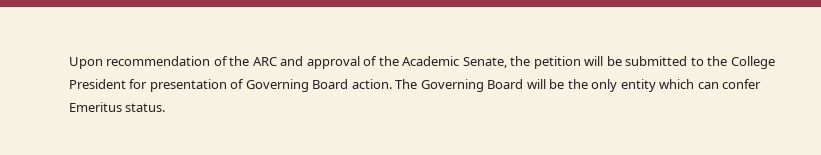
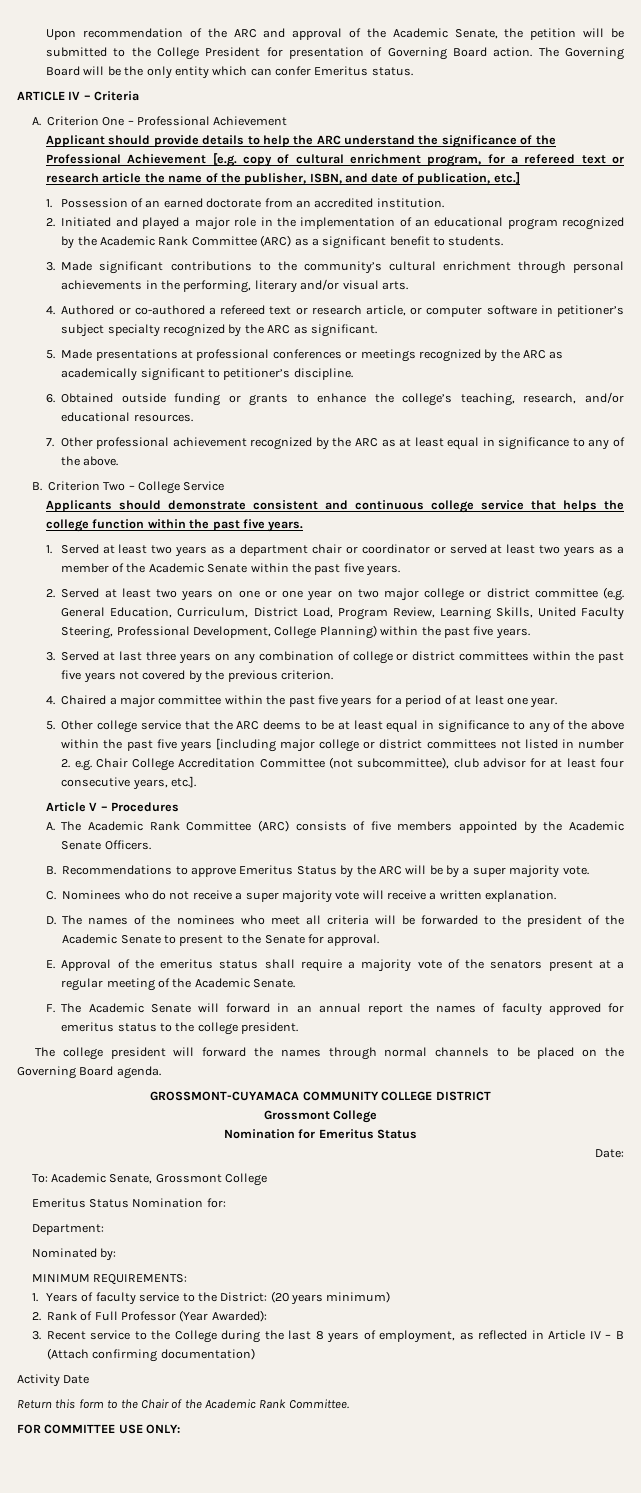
+ ARTICLE IV – Criteria
+ A. Criterion One – Professional Achievement
+ Applicant should provide details to help the ARC understand the significance of the Professional Achievement [e.g. copy of cultural enrichment program, for a refereed text or research article the name of the publisher, ISBN, and date of publication, etc.]
+ 1. Possession of an earned doctorate from an accredited institution.
+ 2. Initiated and played a major role in the implementation of an educational program recognized by the Academic Rank Committee (ARC) as a significant benefit to students.
+ 3. Made significant contributions to the community’s cultural enrichment through personal achievements in the performing, literary and/or visual arts.
+ 4. Authored or co-authored a refereed text or research article, or computer software in petitioner’s subject specialty recognized by the ARC as significant.
+ 5. Made presentations at professional conferences or meetings recognized by the ARC as academically significant to petitioner’s discipline.
+ 6. Obtained outside funding or grants to enhance the college’s teaching, research, and/or educational resources.
+ 7. Other professional achievement recognized by the ARC as at least equal in significance to any of the above.
+ B. Criterion Two – College Service
+ Applicants should demonstrate consistent and continuous college service that helps the college function within the past five years.
+ 1. Served at least two years as a department chair or coordinator or served at least two years as a member of the Academic Senate within the past five years.
+ 2. Served at least two years on one or one year on two major college or district committee (e.g. General Education, Curriculum, District Load, Program Review, Learning Skills, United Faculty Steering, Professional Development, College Planning) within the past five years.
+ 3. Served at last three years on any combination of college or district committees within the past five years not covered by the previous criterion.
+ 4. Chaired a major committee within the past five years for a period of at least one year.
+ 5. Other college service that the ARC deems to be at least equal in significance to any of the above within the past five years [including major college or district committees not listed in number 2. e.g. Chair College Accreditation Committee (not subcommittee), club advisor for at least four consecutive years, etc.].
+ Article V – Procedures
+ A. The Academic Rank Committee (ARC) consists of five members appointed by the Academic Senate Officers.
+ B. Recommendations to approve Emeritus Status by the ARC will be by a super majority vote.
+ C. Nominees who do not receive a super majority vote will receive a written explanation.
+ D. The names of the nominees who meet all criteria will be forwarded to the president of the Academic Senate to present to the Senate for approval.
+ E. Approval of the emeritus status shall require a majority vote of the senators present at a regular meeting of the Academic Senate.
+ F. The Academic Senate will forward in an annual report the names of faculty approved for emeritus status to the college president.
+ The college president will forward the names through normal channels to be placed on the Governing Board agenda.
+ GROSSMONT-CUYAMACA COMMUNITY COLLEGE DISTRICT
+ Grossmont College
+ Nomination for Emeritus Status
+ Date:
+ To: Academic Senate, Grossmont College
+ Emeritus Status Nomination for:
+ Department:
+ Nominated by:
+ MINIMUM REQUIREMENTS:
+ 1. Years of faculty service to the District: (20 years minimum)
+ 2. Rank of Full Professor (Year Awarded):
+ 3. Recent service to the College during the last 8 years of employment, as reflected in Article IV – B (Attach confirming documentation)
+ Activity Date
+ Return this form to the Chair of the Academic Rank Committee.
+ FOR COMMITTEE USE ONLY:

